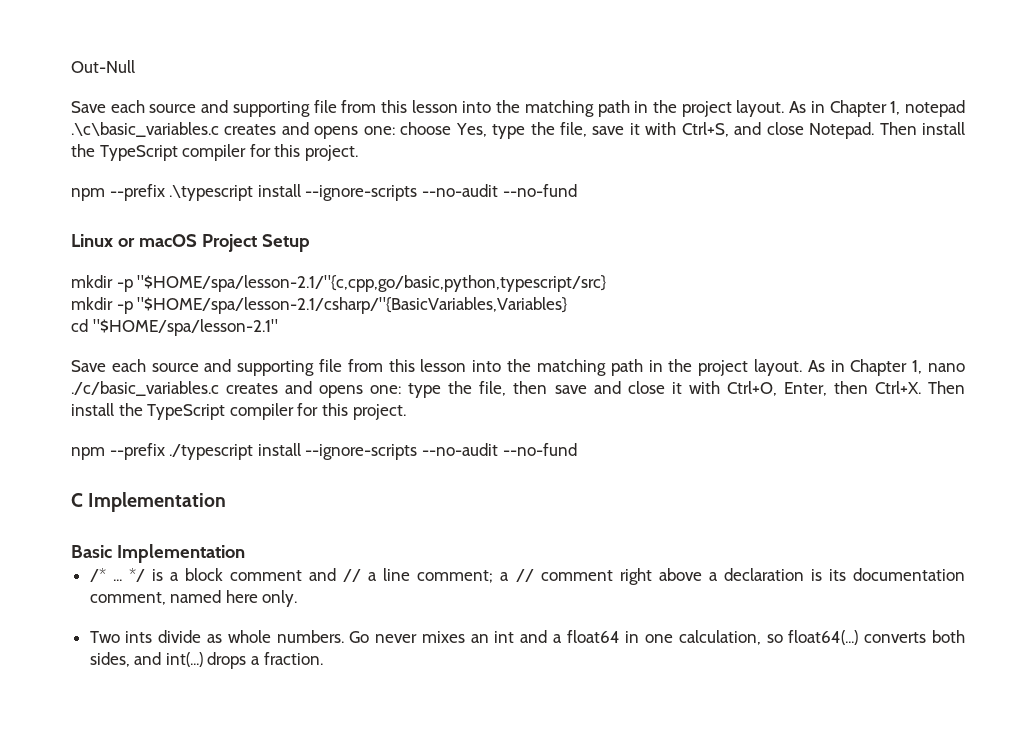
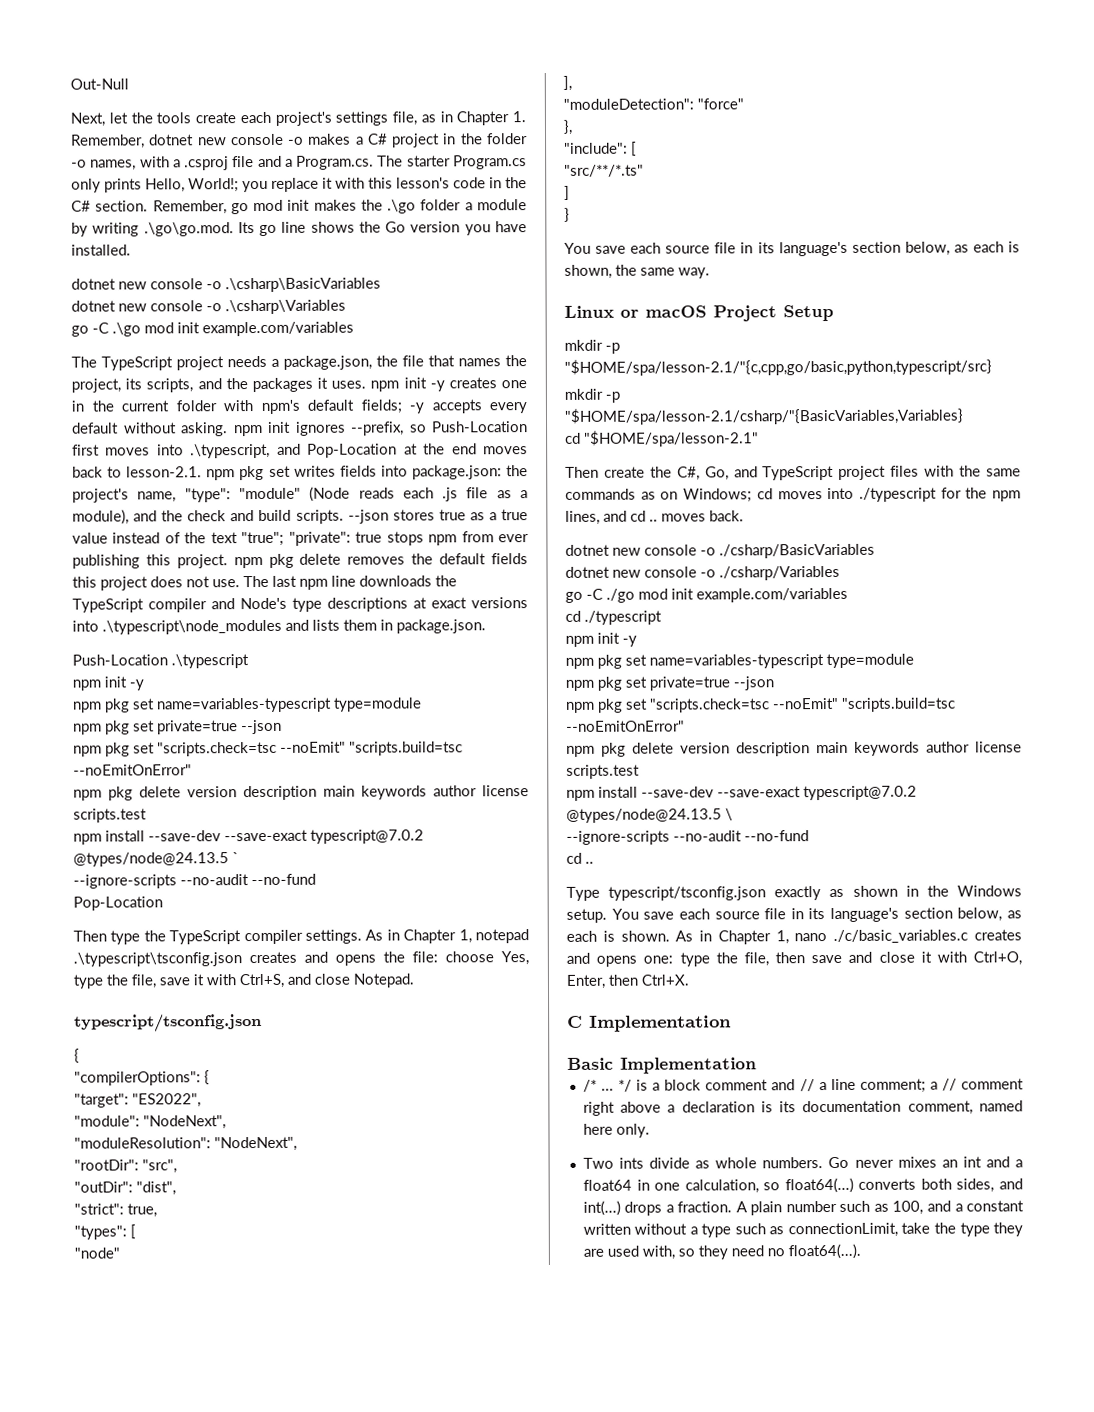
  Out-Null
- Save each source and supporting file from this lesson into the matching path in the project layout.
+ Next, let the tools create each project's settings file, as in Chapter 1. Remember, dotnet new console -o makes a C# project in the folder -o names, with a .csproj file and a Program.cs. The starter Program.cs only prints Hello, World!; you replace it with this lesson's code in the C# section. Remember, go mod init makes the .\go folder a module by writing .\go\go.mod. Its go line shows the Go version you have installed.
+ dotnet new console -o .\csharp\BasicVariables
+ dotnet new console -o .\csharp\Variables
+ go -C .\go mod init example.com/variables
+ The TypeScript project needs a package.json, the file that names the project, its scripts, and the packages it uses. npm init -y creates one in the current folder with npm's default fields; -y accepts every default without asking. npm init ignores --prefix, so Push-Location first moves into .\typescript, and Pop-Location at the end moves back to lesson-2.1. npm pkg set writes fields into package.json: the project's name, "type": "module" (Node reads each .js file as a module), and the check and build scripts. --json stores true as a true value instead of the text "true"; "private": true stops npm from ever publishing this project. npm pkg delete removes the default fields this project does not use. The last npm line downloads the TypeScript compiler and Node's type descriptions at exact versions into .\typescript\node_modules and lists them in package.json.
+ Push-Location .\typescript
+ npm init -y
+ npm pkg set name=variables-typescript type=module
+ npm pkg set private=true --json
+ npm pkg set "scripts.check=tsc --noEmit" "scripts.build=tsc --noEmitOnError"
+ npm pkg delete version description main keywords author license scripts.test
+ npm install --save-dev --save-exact typescript@7.0.2 @types/node@24.13.5 `
+ --ignore-scripts --no-audit --no-fund
+ Pop-Location
+ Then type the TypeScript compiler settings.
- As in Chapter 1, notepad .\c\basic_variables.c creates and opens one: choose Yes, type the file, save it with Ctrl+S, and close Notepad. Then install the TypeScript compiler for this project.
- npm --prefix .\typescript install --ignore-scripts --no-audit --no-fund
+ As in Chapter 1, notepad .\typescript\tsconfig.json creates and opens the file: choose Yes, type the file, save it with Ctrl+S, and close Notepad.
+ typescript/tsconfig.json
+ {
+ "compilerOptions": {
+ "target": "ES2022",
+ "module": "NodeNext",
+ "moduleResolution": "NodeNext",
+ "rootDir": "src",
+ "outDir": "dist",
+ "strict": true,
+ "types": [
+ "node"
+ ],
+ "moduleDetection": "force"
+ },
+ "include": [
+ "src/**/*.ts"
+ ]
+ }
+ You save each source file in its language's section below, as each is shown, the same way.
  cd "$HOME/spa/lesson-2.1"
- Save each source and supporting file from this lesson into the matching path in the project layout.
+ Then create the C#, Go, and TypeScript project files with the same commands as on Windows; cd moves into ./typescript for the npm lines, and cd .. moves back.
+ dotnet new console -o ./csharp/BasicVariables
+ dotnet new console -o ./csharp/Variables
+ go -C ./go mod init example.com/variables
+ cd ./typescript
+ npm init -y
+ npm pkg set name=variables-typescript type=module
+ npm pkg set private=true --json
+ npm pkg set "scripts.check=tsc --noEmit" "scripts.build=tsc --noEmitOnError"
+ npm pkg delete version description main keywords author license scripts.test
+ npm install --save-dev --save-exact typescript@7.0.2 @types/node@24.13.5 \
+ --ignore-scripts --no-audit --no-fund
+ cd ..
+ Type typescript/tsconfig.json exactly as shown in the Windows setup. You save each source file in its language's section below, as each is shown.
- As in Chapter 1, nano ./c/basic_variables.c creates and opens one: type the file, then save and close it with Ctrl+O, Enter, then Ctrl+X. Then install the TypeScript compiler for this project.
- npm --prefix ./typescript install --ignore-scripts --no-audit --no-fund
+ As in Chapter 1, nano ./c/basic_variables.c creates and opens one: type the file, then save and close it with Ctrl+O, Enter, then Ctrl+X.
+ A plain number such as 100, and a constant written without a type such as connectionLimit, take the type they are used with, so they need no float64(...).

